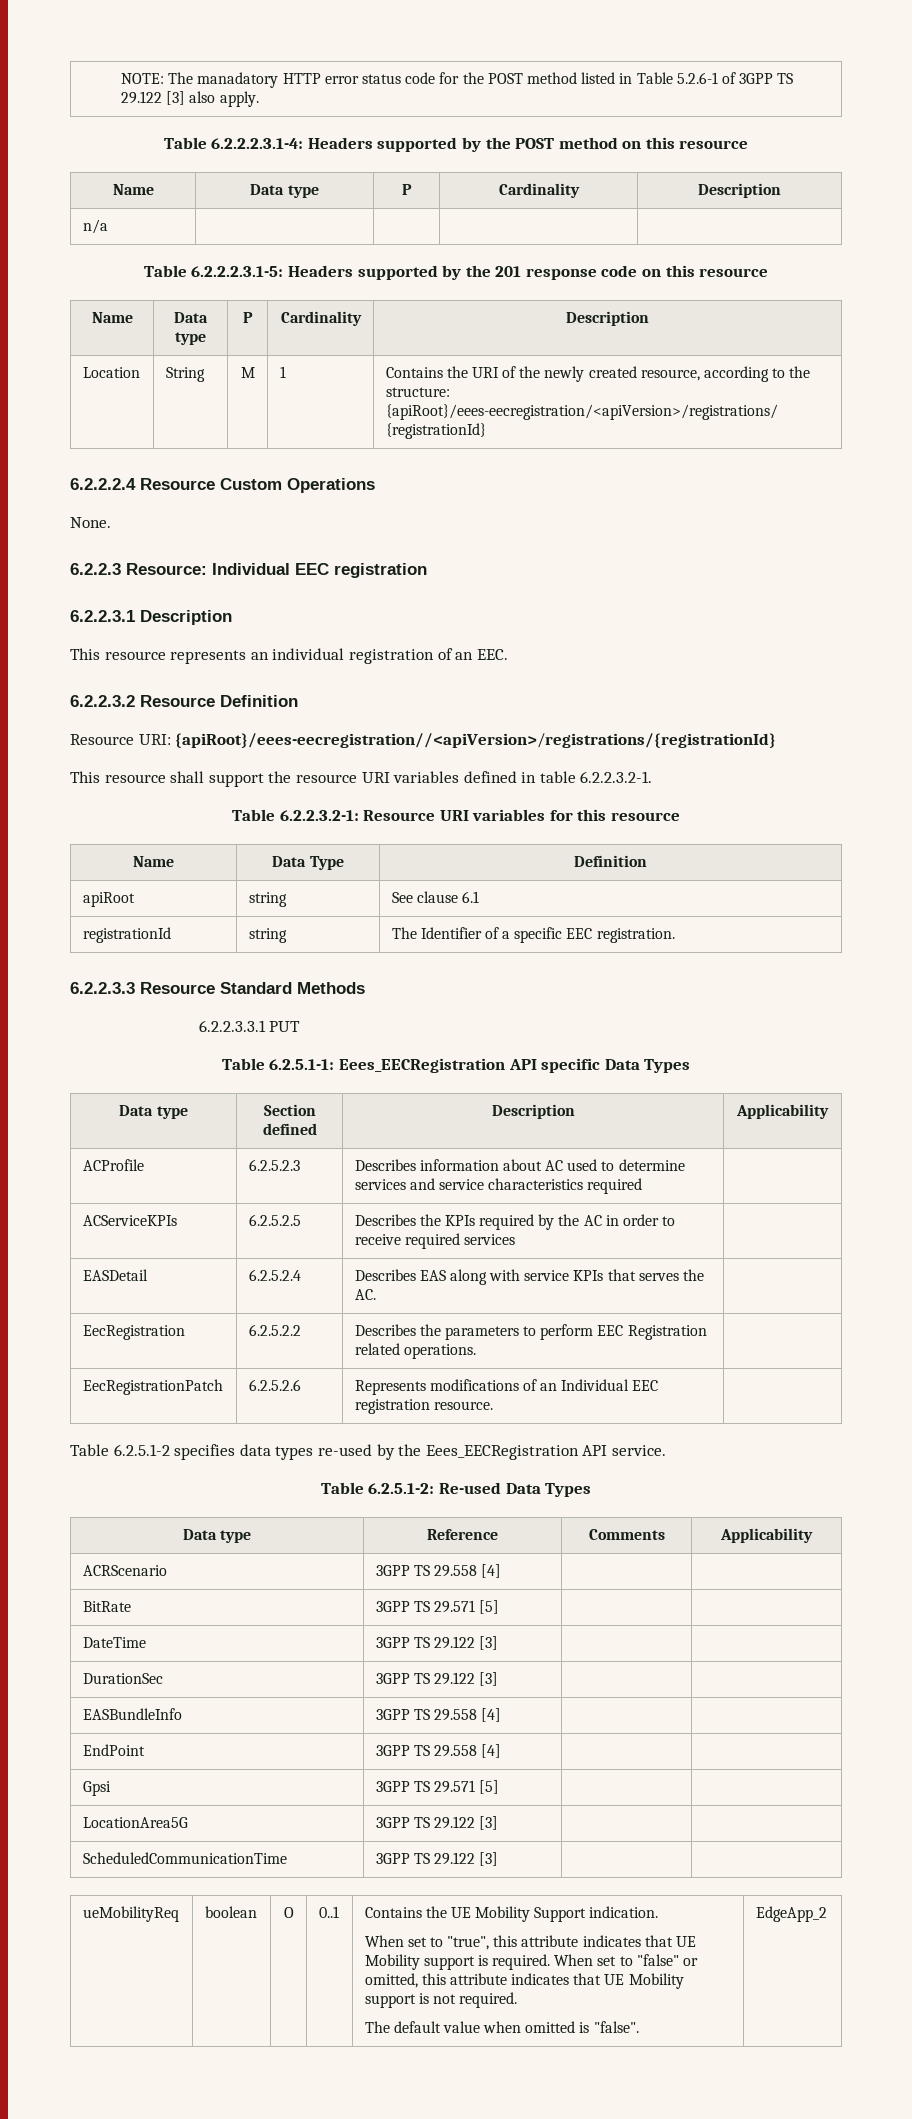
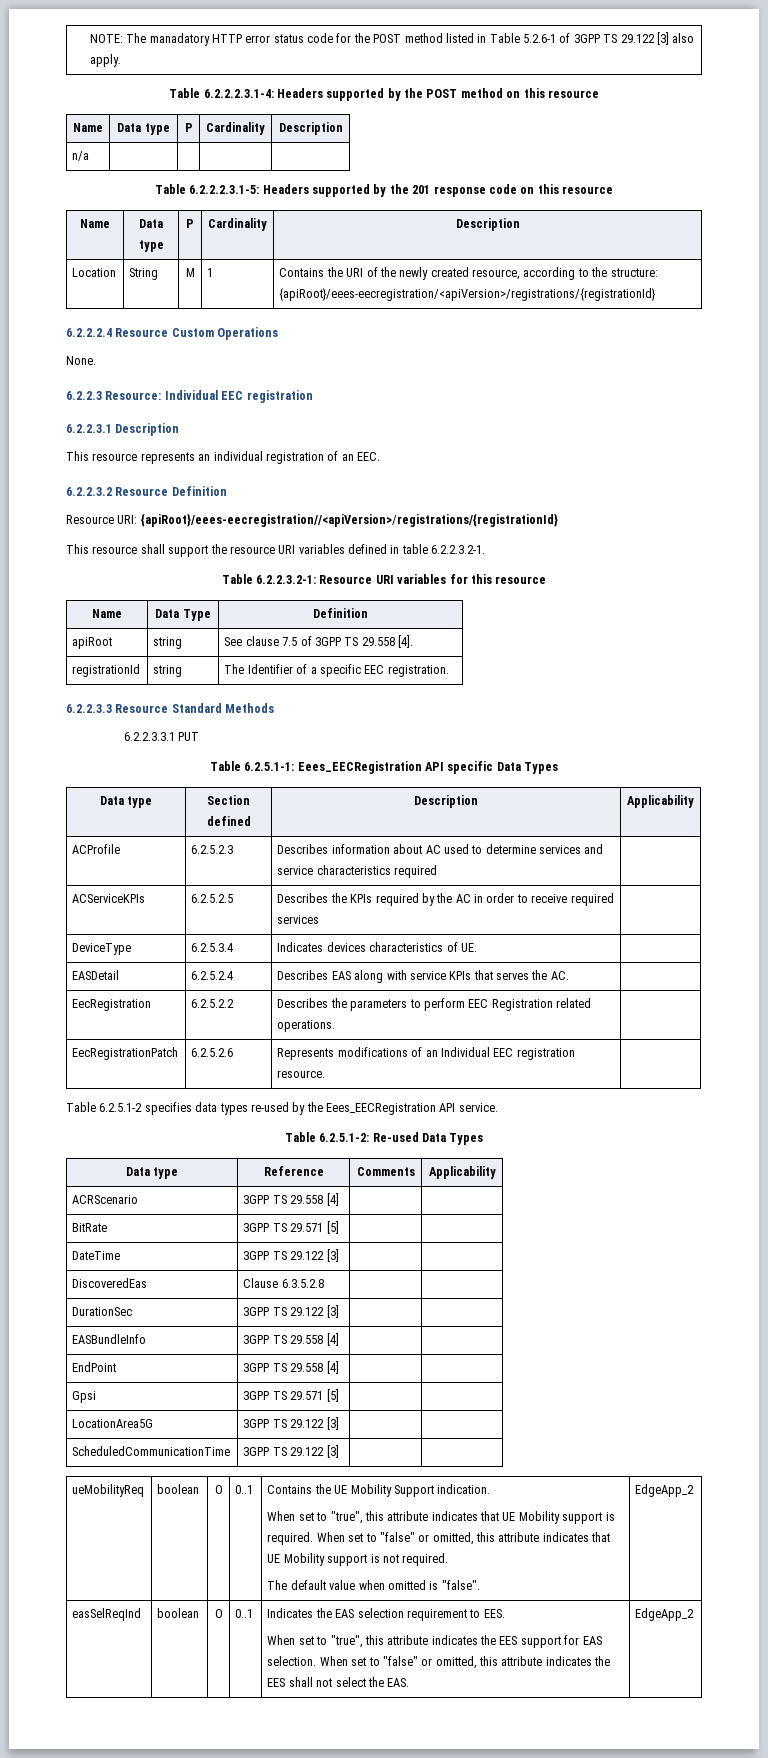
- apiRoot | string | See clause 6.1
+ apiRoot | string | See clause 7.5 of 3GPP TS 29.558 [4].
+ DeviceType | 6.2.5.3.4 | Indicates devices characteristics of UE. |
+ DiscoveredEas | Clause 6.3.5.2.8 | |
+ easSelReqInd | boolean | O | 0..1 | Indicates the EAS selection requirement to EES.
+ When set to "true", this attribute indicates the EES support for EAS selection. When set to "false" or omitted, this attribute indicates the EES shall not select the EAS. | EdgeApp_2

